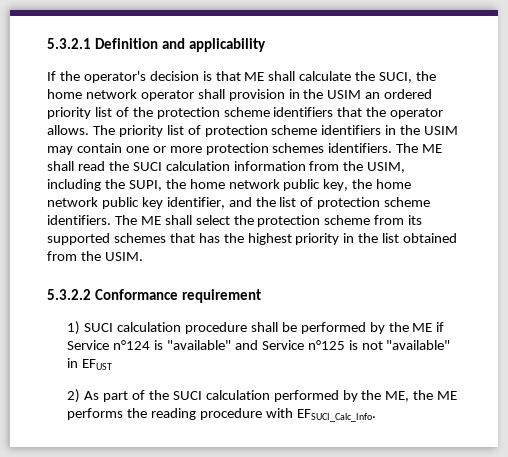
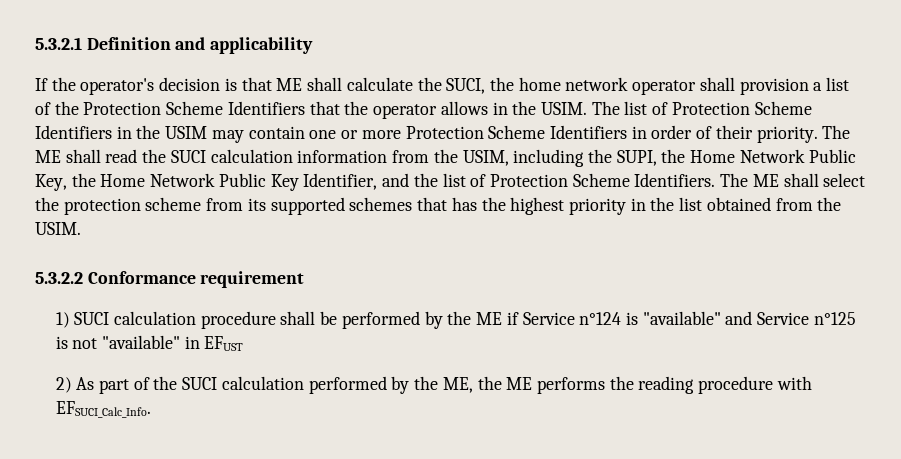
- If the operator's decision is that ME shall calculate the SUCI, the home network operator shall provision in the USIM an ordered priority list of the protection scheme identifiers that the operator allows. The priority list of protection scheme identifiers in the USIM may contain one or more protection schemes identifiers.
+ If the operator's decision is that ME shall calculate the SUCI, the home network operator shall provision a list of the Protection Scheme Identifiers that the operator allows in the USIM. The list of Protection Scheme Identifiers in the USIM may contain one or more Protection Scheme Identifiers in order of their priority.
- The ME shall read the SUCI calculation information from the USIM, including the SUPI, the home network public key, the home network public key identifier, and the list of protection scheme identifiers.
+ The ME shall read the SUCI calculation information from the USIM, including the SUPI, the Home Network Public Key, the Home Network Public Key Identifier, and the list of Protection Scheme Identifiers.

